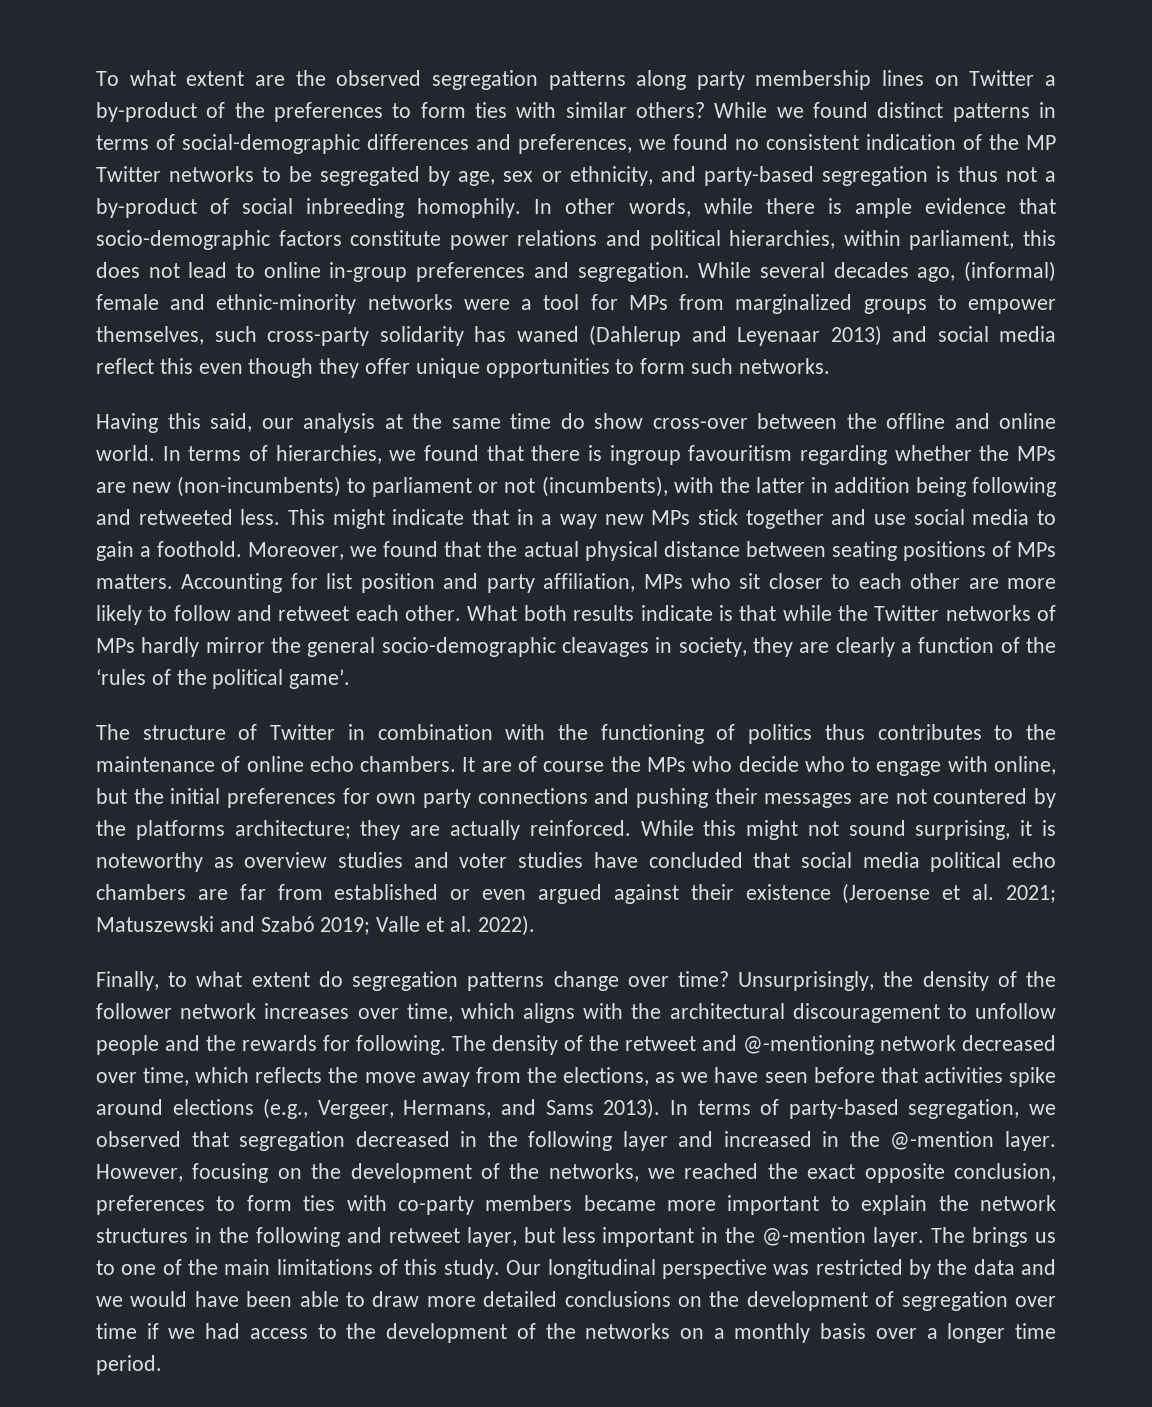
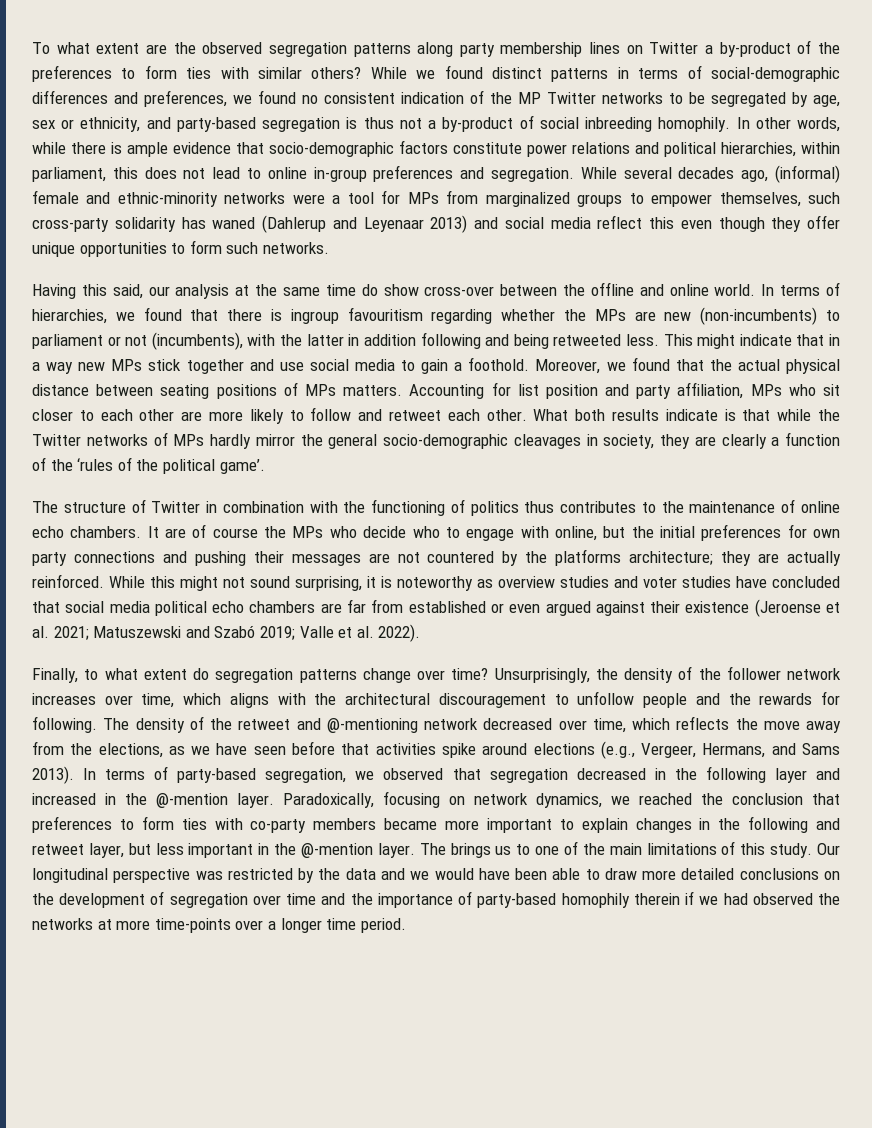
- In terms of hierarchies, we found that there is ingroup favouritism regarding whether the MPs are new (non-incumbents) to parliament or not (incumbents), with the latter in addition being following and retweeted less.
+ In terms of hierarchies, we found that there is ingroup favouritism regarding whether the MPs are new (non-incumbents) to parliament or not (incumbents), with the latter in addition following and being retweeted less.
- However, focusing on the development of the networks, we reached the exact opposite conclusion, preferences to form ties with co-party members became more important to explain the network structures in the following and retweet layer, but less important in the @-mention layer.
+ Paradoxically, focusing on network dynamics, we reached the conclusion that preferences to form ties with co-party members became more important to explain changes in the following and retweet layer, but less important in the @-mention layer.
- Our longitudinal perspective was restricted by the data and we would have been able to draw more detailed conclusions on the development of segregation over time if we had access to the development of the networks on a monthly basis over a longer time period.
+ Our longitudinal perspective was restricted by the data and we would have been able to draw more detailed conclusions on the development of segregation over time and the importance of party-based homophily therein if we had observed the networks at more time-points over a longer time period.

